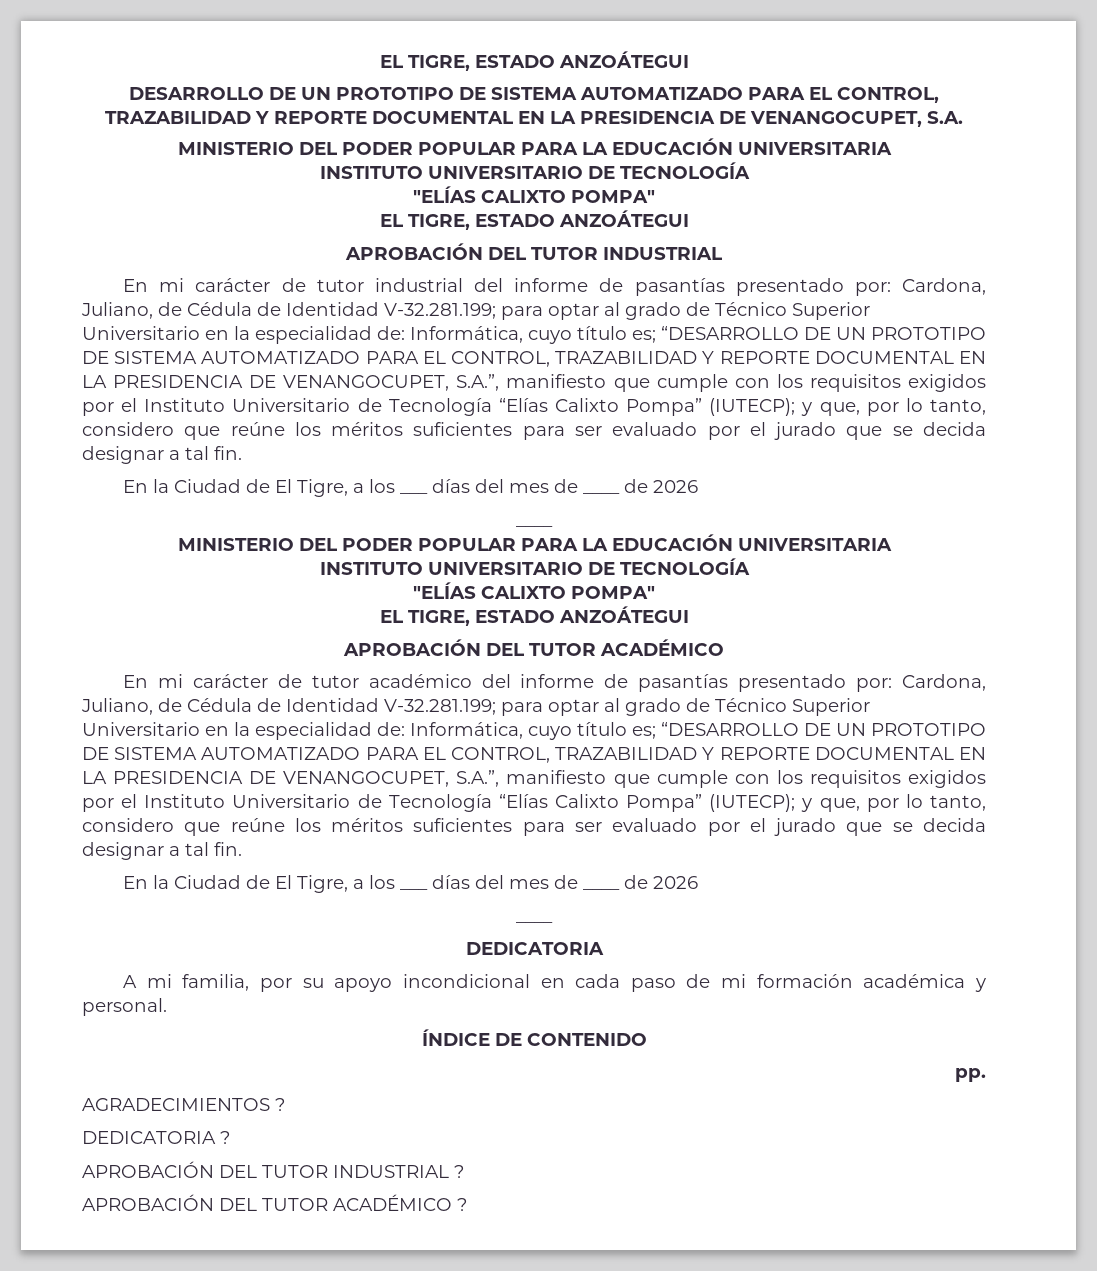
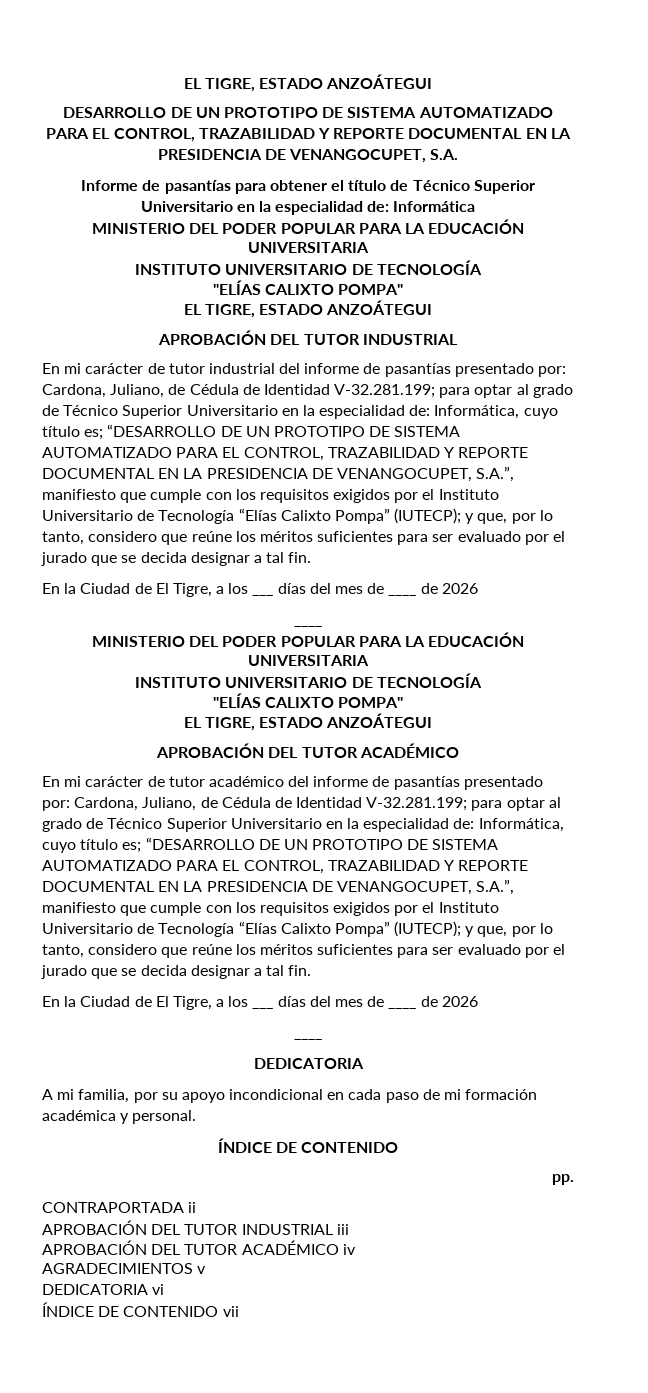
+ Informe de pasantías para obtener el título de Técnico Superior Universitario en la especialidad de: Informática
- AGRADECIMIENTOS ?
- DEDICATORIA ?
- APROBACIÓN DEL TUTOR INDUSTRIAL ?
- APROBACIÓN DEL TUTOR ACADÉMICO ?
+ CONTRAPORTADA ii
+ APROBACIÓN DEL TUTOR INDUSTRIAL iii
+ APROBACIÓN DEL TUTOR ACADÉMICO iv
+ AGRADECIMIENTOS v
+ DEDICATORIA vi
+ ÍNDICE DE CONTENIDO vii

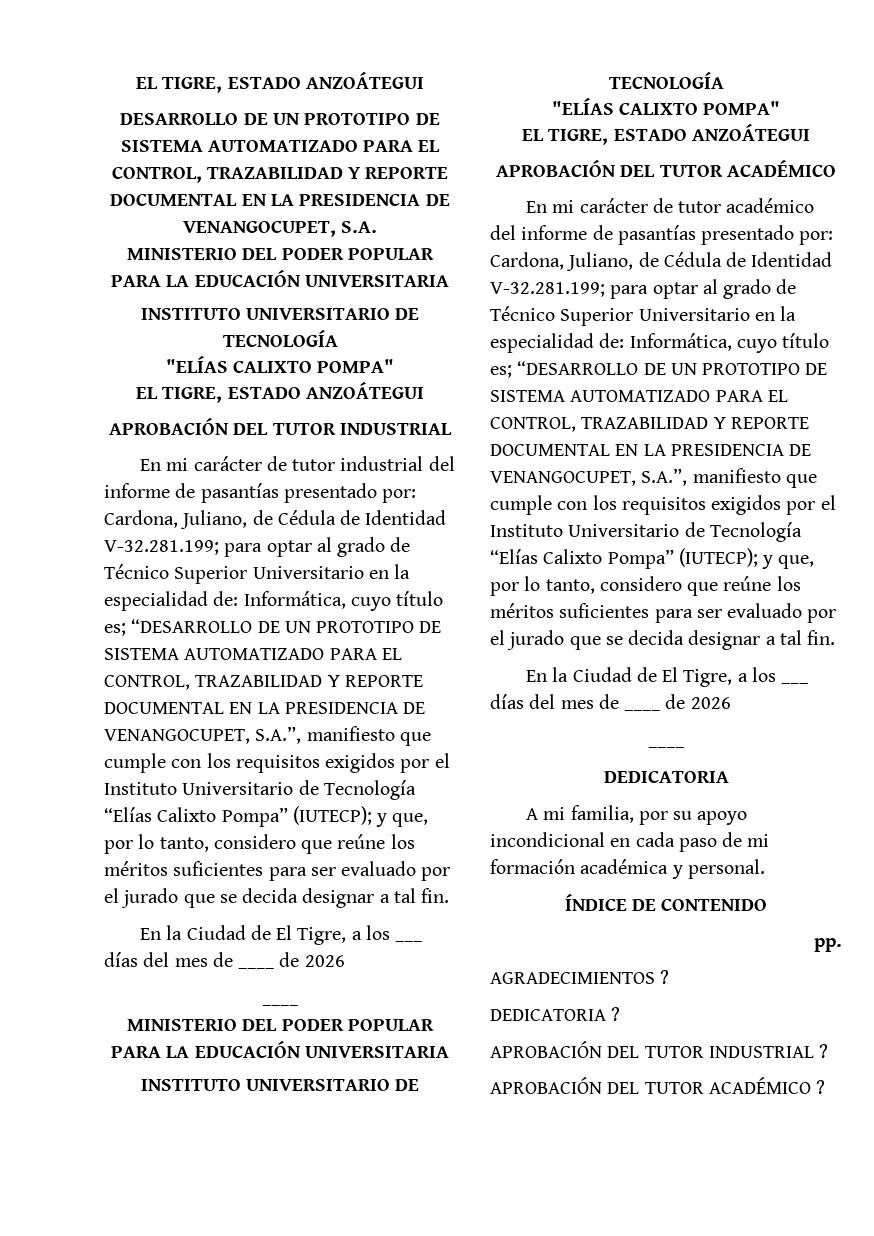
- Informe de pasantías para obtener el título de Técnico Superior Universitario en la especialidad de: Informática
- CONTRAPORTADA ii
- APROBACIÓN DEL TUTOR INDUSTRIAL iii
- APROBACIÓN DEL TUTOR ACADÉMICO iv
- AGRADECIMIENTOS v
- DEDICATORIA vi
- ÍNDICE DE CONTENIDO vii
+ AGRADECIMIENTOS ?
+ DEDICATORIA ?
+ APROBACIÓN DEL TUTOR INDUSTRIAL ?
+ APROBACIÓN DEL TUTOR ACADÉMICO ?

